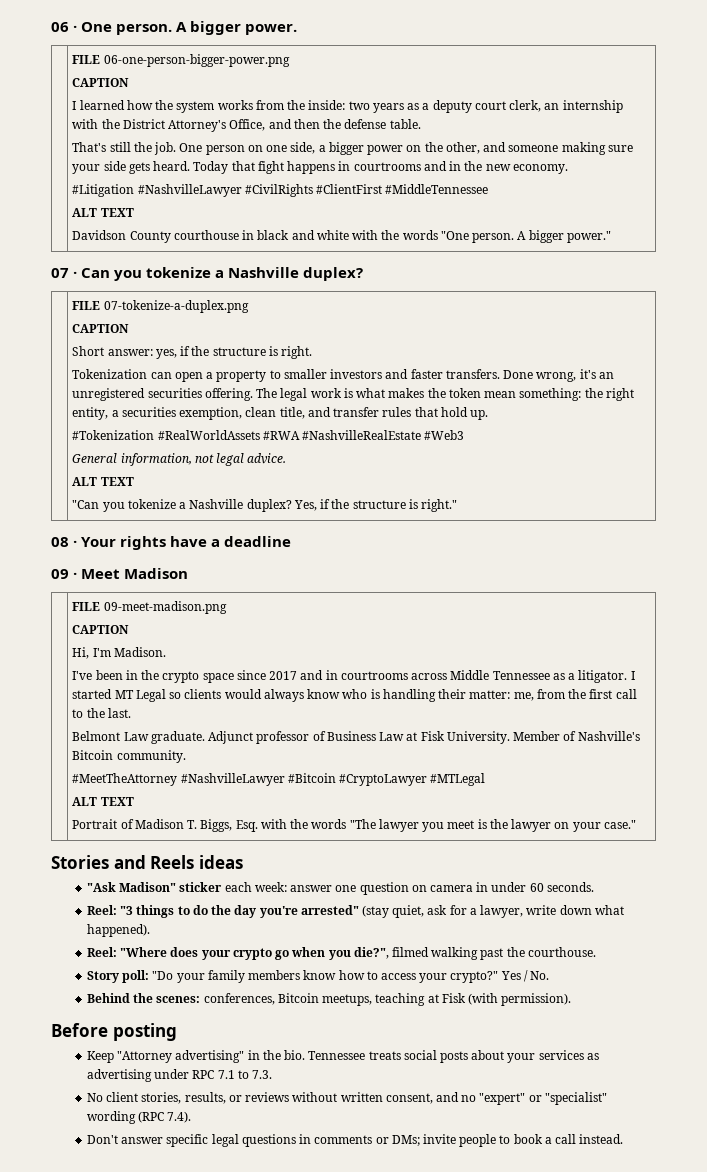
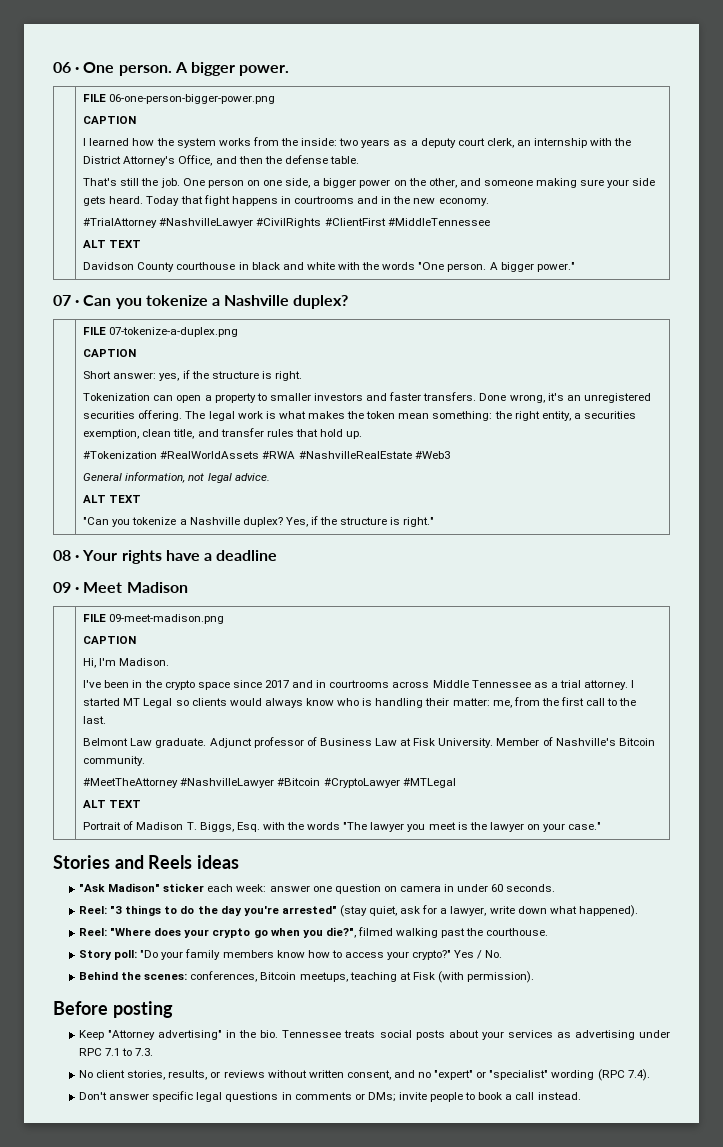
- #Litigation #NashvilleLawyer #CivilRights #ClientFirst #MiddleTennessee
+ #TrialAttorney #NashvilleLawyer #CivilRights #ClientFirst #MiddleTennessee
- I've been in the crypto space since 2017 and in courtrooms across Middle Tennessee as a litigator.
+ I've been in the crypto space since 2017 and in courtrooms across Middle Tennessee as a trial attorney.

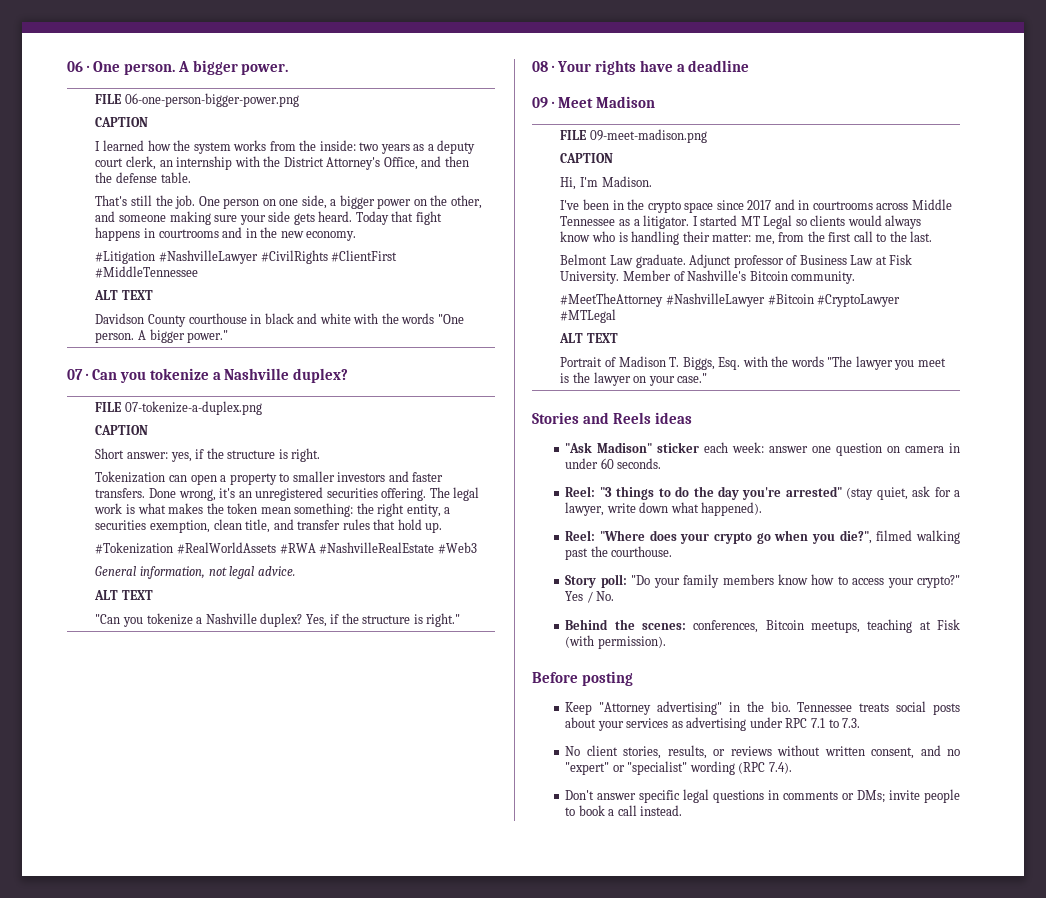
- #TrialAttorney #NashvilleLawyer #CivilRights #ClientFirst #MiddleTennessee
+ #Litigation #NashvilleLawyer #CivilRights #ClientFirst #MiddleTennessee
- I've been in the crypto space since 2017 and in courtrooms across Middle Tennessee as a trial attorney.
+ I've been in the crypto space since 2017 and in courtrooms across Middle Tennessee as a litigator.

